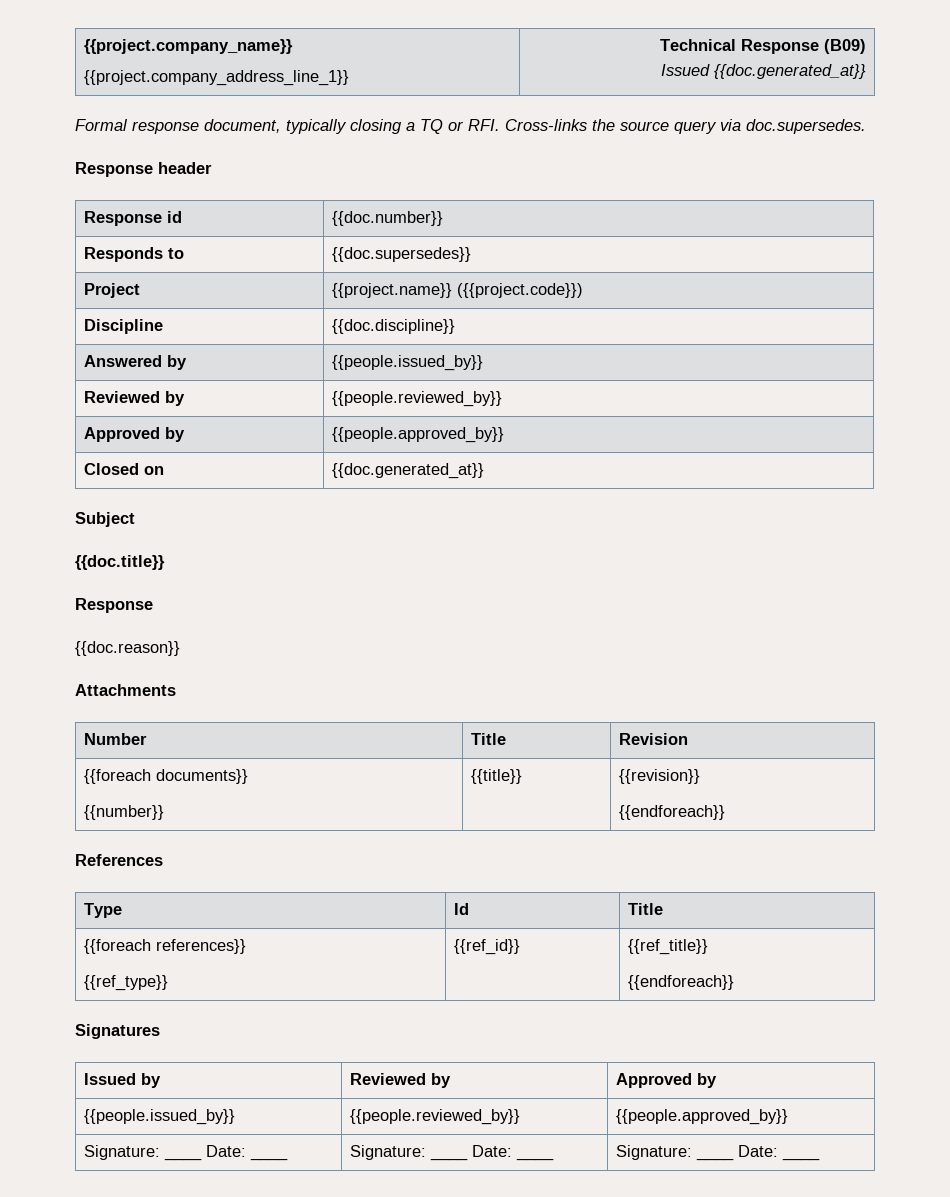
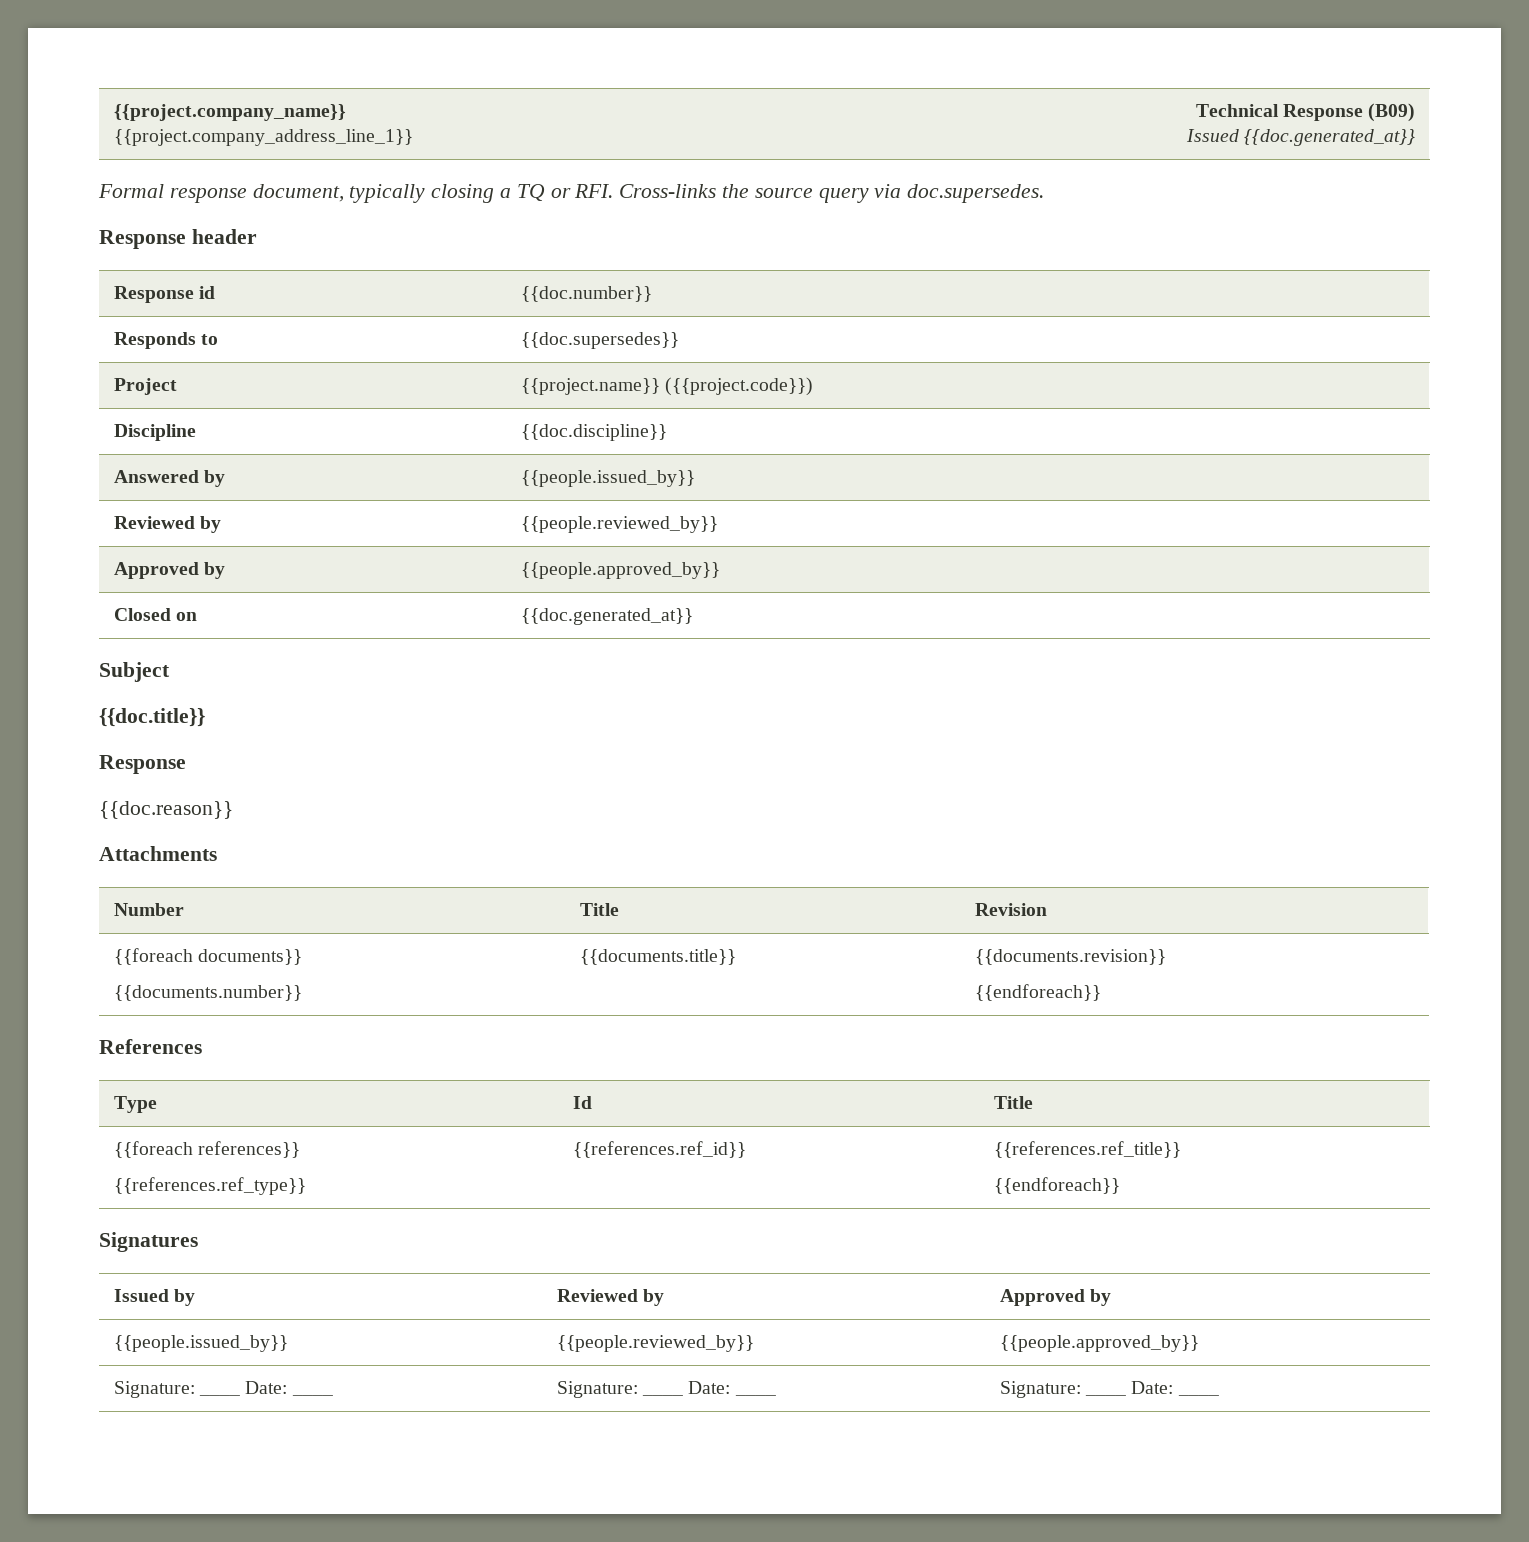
  {{foreach documents}}
- {{number}} | {{title}} | {{revision}}
+ {{documents.number}} | {{documents.title}} | {{documents.revision}}
  {{foreach references}}
- {{ref_type}} | {{ref_id}} | {{ref_title}}
+ {{references.ref_type}} | {{references.ref_id}} | {{references.ref_title}}

